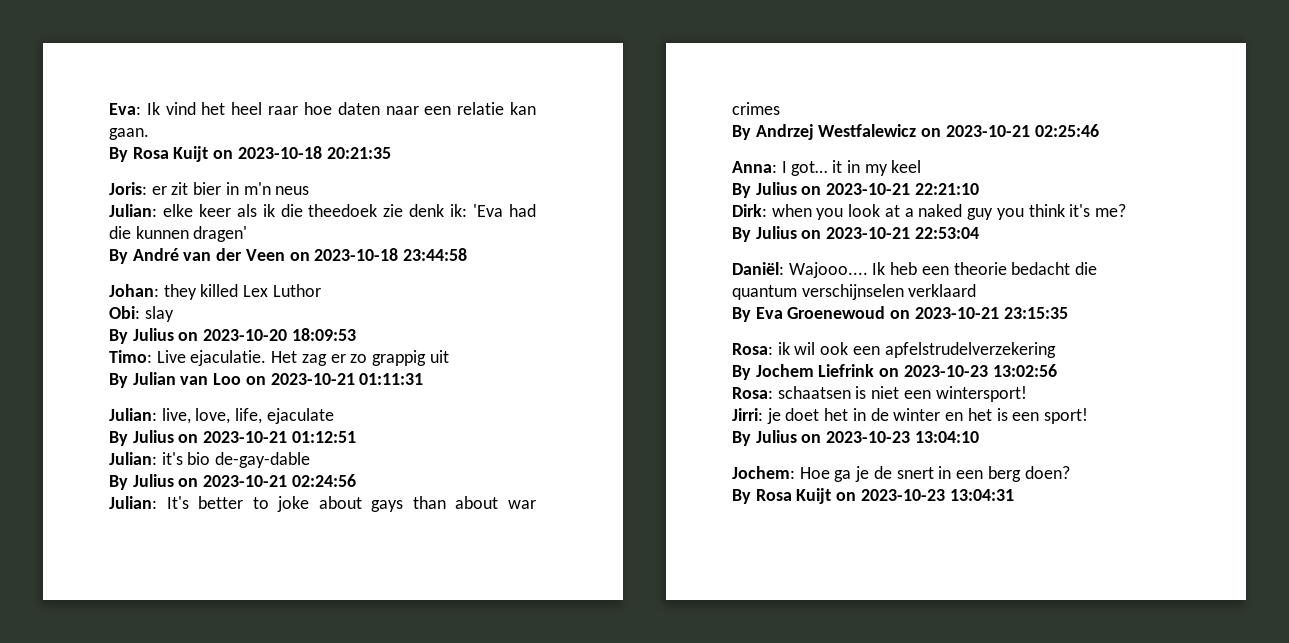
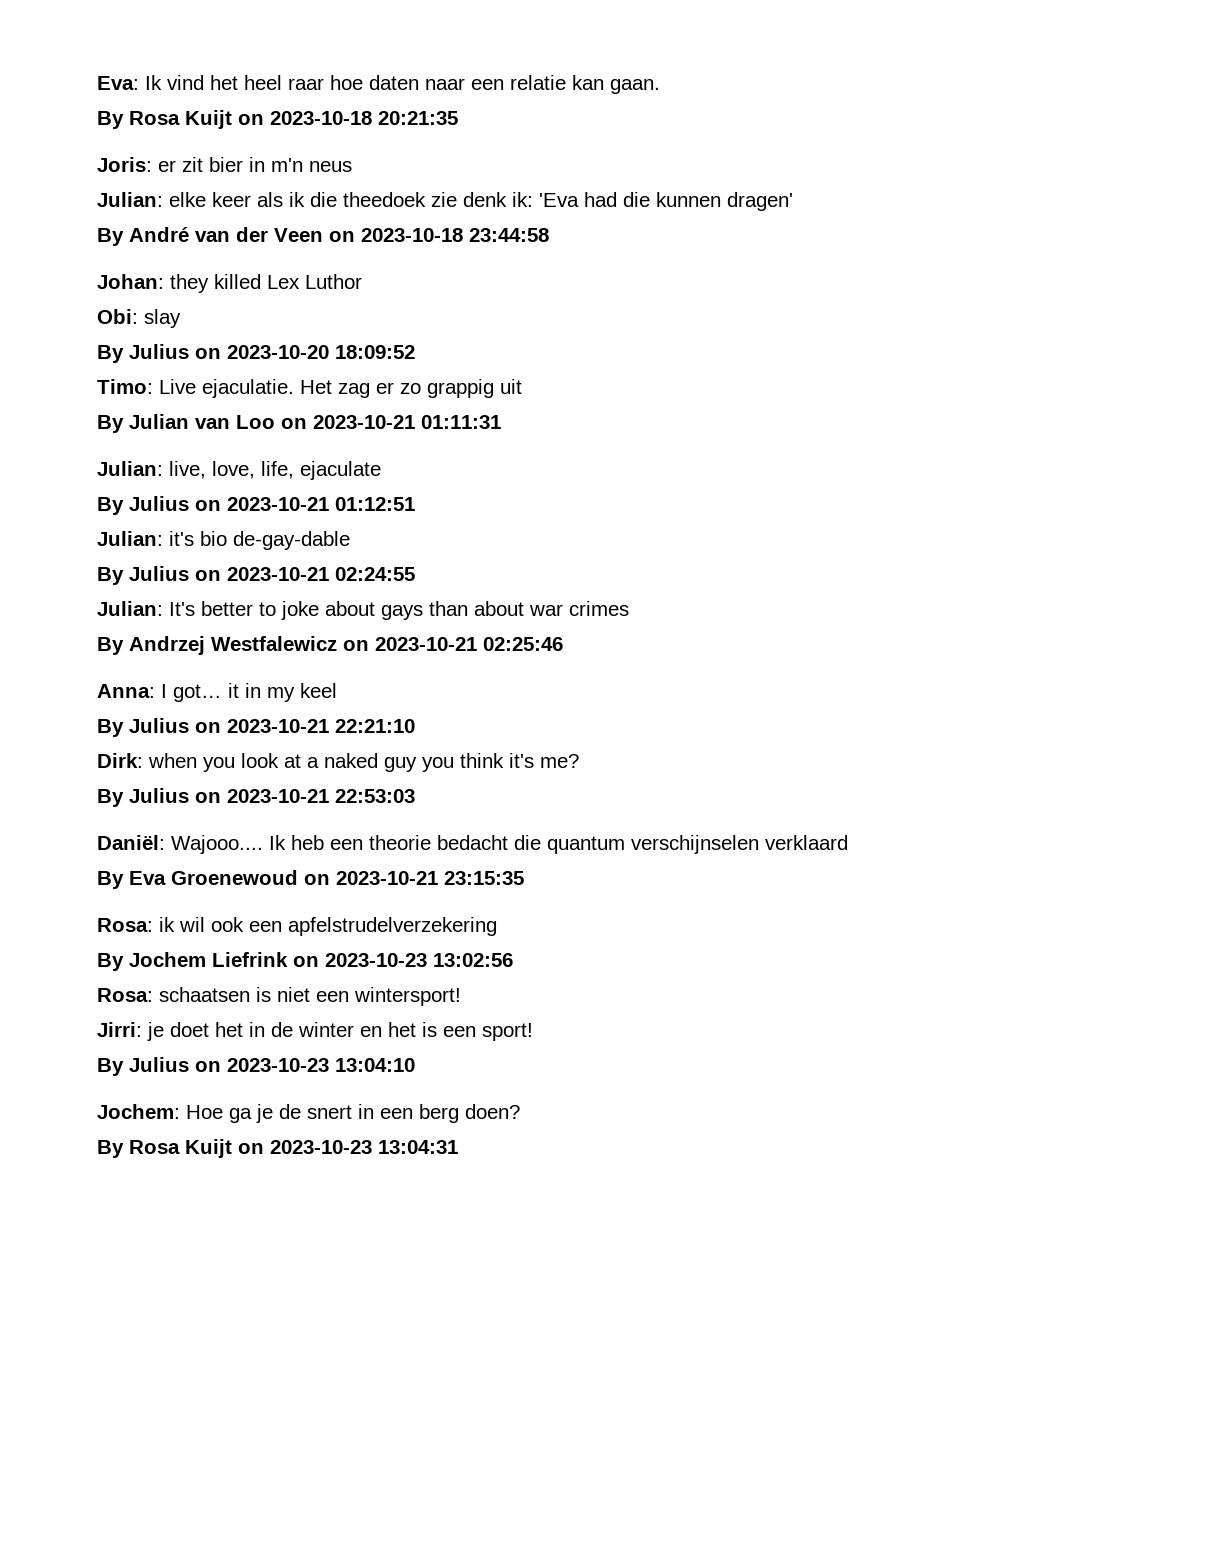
- By Julius on 2023-10-20 18:09:53
+ By Julius on 2023-10-20 18:09:52
- By Julius on 2023-10-21 02:24:56
+ By Julius on 2023-10-21 02:24:55
- By Julius on 2023-10-21 22:53:04
+ By Julius on 2023-10-21 22:53:03

